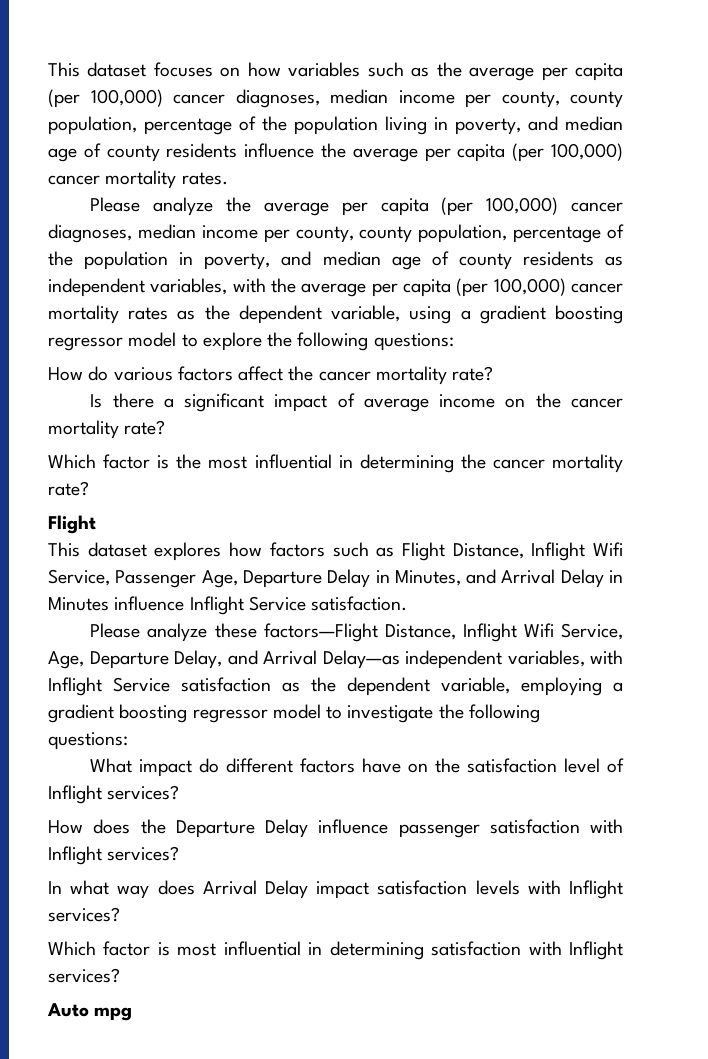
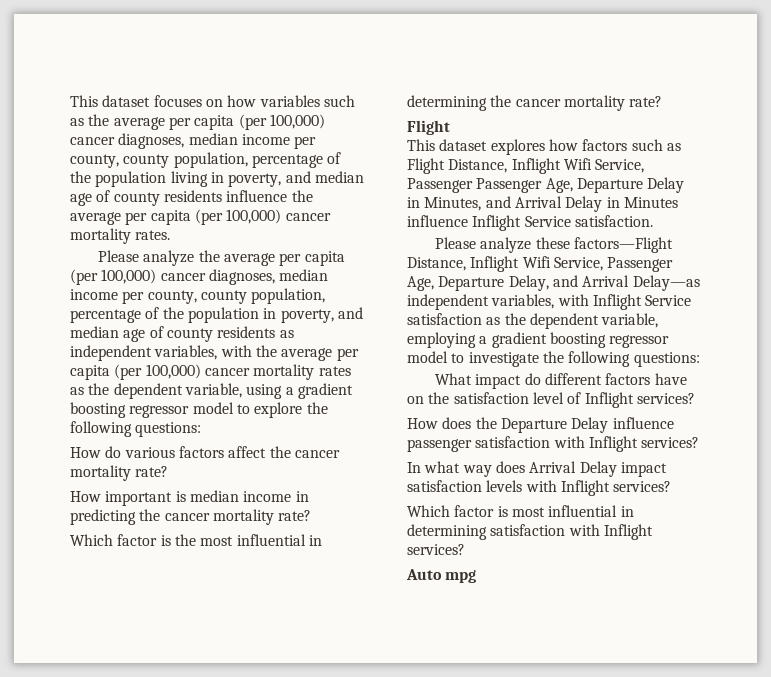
- Is there a significant impact of average income on the cancer mortality rate?
+ How important is median income in predicting the cancer mortality rate?
- This dataset explores how factors such as Flight Distance, Inflight Wifi Service, Passenger Age, Departure Delay in Minutes, and Arrival Delay in Minutes influence Inflight Service satisfaction.
+ This dataset explores how factors such as Flight Distance, Inflight Wifi Service, Passenger Passenger Age, Departure Delay in Minutes, and Arrival Delay in Minutes influence Inflight Service satisfaction.
- Please analyze these factors—Flight Distance, Inflight Wifi Service, Age, Departure Delay, and Arrival Delay—as independent variables, with Inflight Service satisfaction as the dependent variable, employing a gradient boosting regressor model to investigate the following questions:
+ Please analyze these factors—Flight Distance, Inflight Wifi Service, Passenger Age, Departure Delay, and Arrival Delay—as independent variables, with Inflight Service satisfaction as the dependent variable, employing a gradient boosting regressor model to investigate the following questions:

